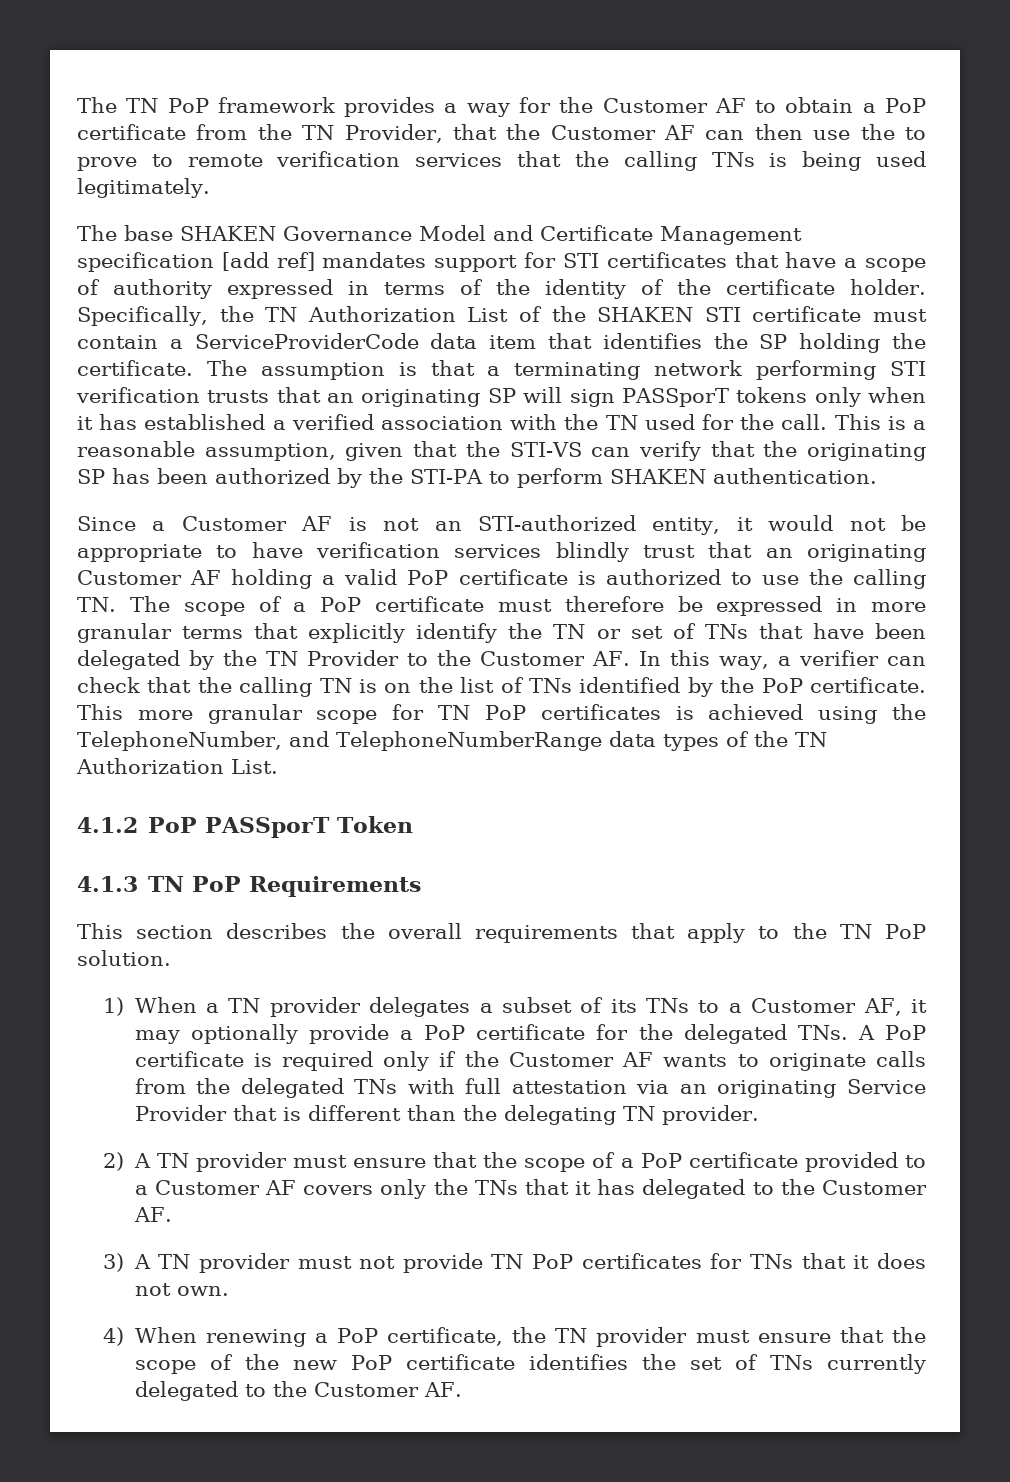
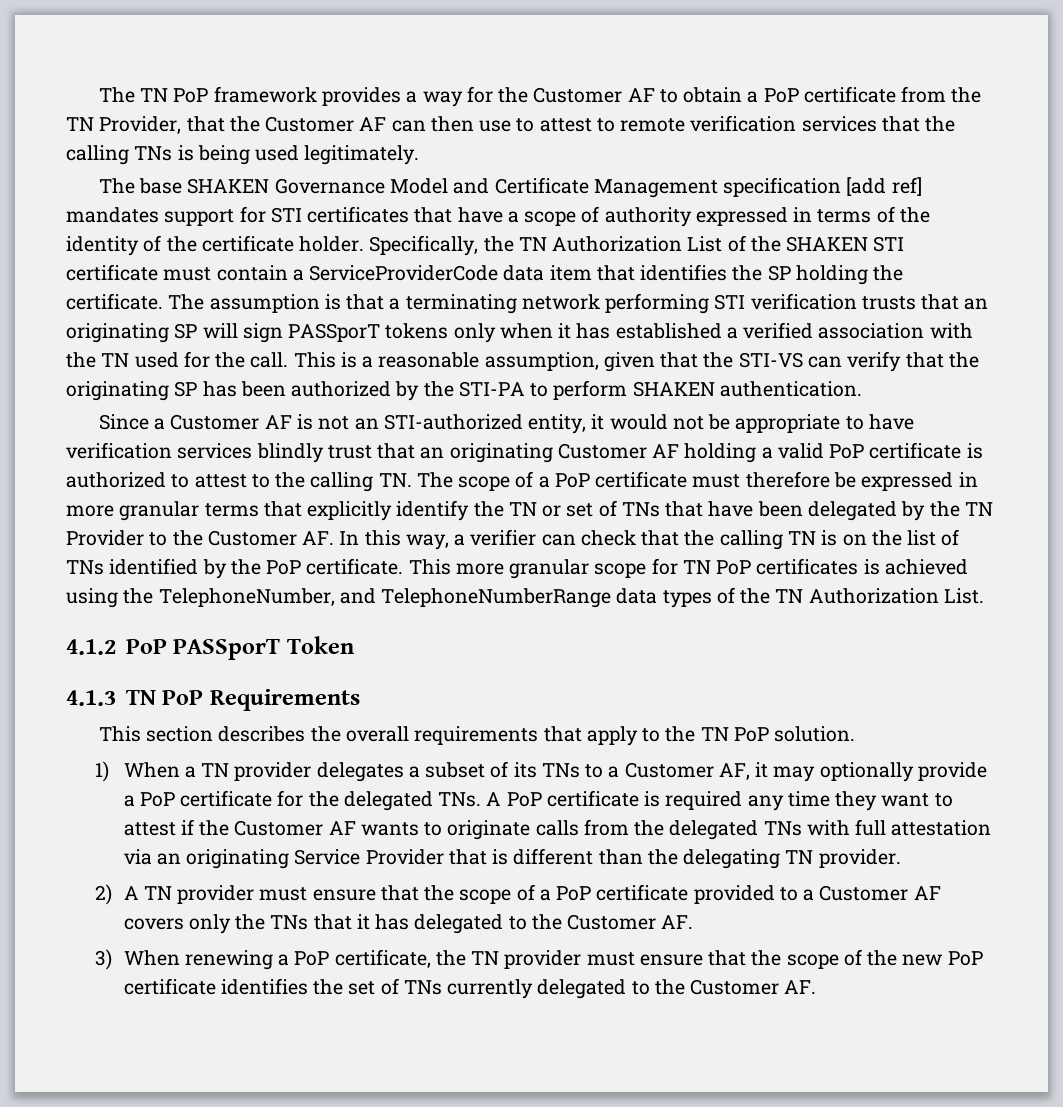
- The TN PoP framework provides a way for the Customer AF to obtain a PoP certificate from the TN Provider, that the Customer AF can then use the to prove to remote verification services that the calling TNs is being used legitimately.
+ The TN PoP framework provides a way for the Customer AF to obtain a PoP certificate from the TN Provider, that the Customer AF can then use to attest to remote verification services that the calling TNs is being used legitimately.
- Since a Customer AF is not an STI-authorized entity, it would not be appropriate to have verification services blindly trust that an originating Customer AF holding a valid PoP certificate is authorized to use the calling TN. The scope of a PoP certificate must therefore be expressed in more granular terms that explicitly identify the TN or set of TNs that have been delegated by the TN Provider to the Customer AF. In this way, a verifier can check that the calling TN is on the list of TNs identified by the PoP certificate.
+ Since a Customer AF is not an STI-authorized entity, it would not be appropriate to have verification services blindly trust that an originating Customer AF holding a valid PoP certificate is authorized to attest to the calling TN. The scope of a PoP certificate must therefore be expressed in more granular terms that explicitly identify the TN or set of TNs that have been delegated by the TN Provider to the Customer AF. In this way, a verifier can check that the calling TN is on the list of TNs identified by the PoP certificate.
- 1) When a TN provider delegates a subset of its TNs to a Customer AF, it may optionally provide a PoP certificate for the delegated TNs. A PoP certificate is required only if the Customer AF wants to originate calls from the delegated TNs with full attestation via an originating Service Provider that is different than the delegating TN provider.
+ 1) When a TN provider delegates a subset of its TNs to a Customer AF, it may optionally provide a PoP certificate for the delegated TNs. A PoP certificate is required any time they want to attest if the Customer AF wants to originate calls from the delegated TNs with full attestation via an originating Service Provider that is different than the delegating TN provider.
- 3) A TN provider must not provide TN PoP certificates for TNs that it does not own.
- 4) When renewing a PoP certificate, the TN provider must ensure that the scope of the new PoP certificate identifies the set of TNs currently delegated to the Customer AF.
+ 3) When renewing a PoP certificate, the TN provider must ensure that the scope of the new PoP certificate identifies the set of TNs currently delegated to the Customer AF.

